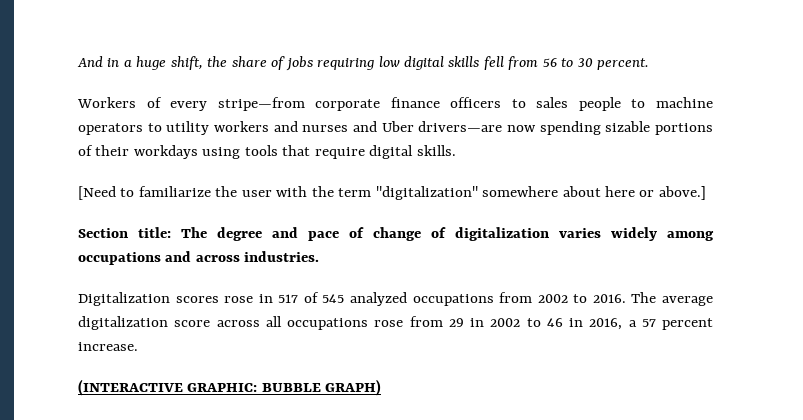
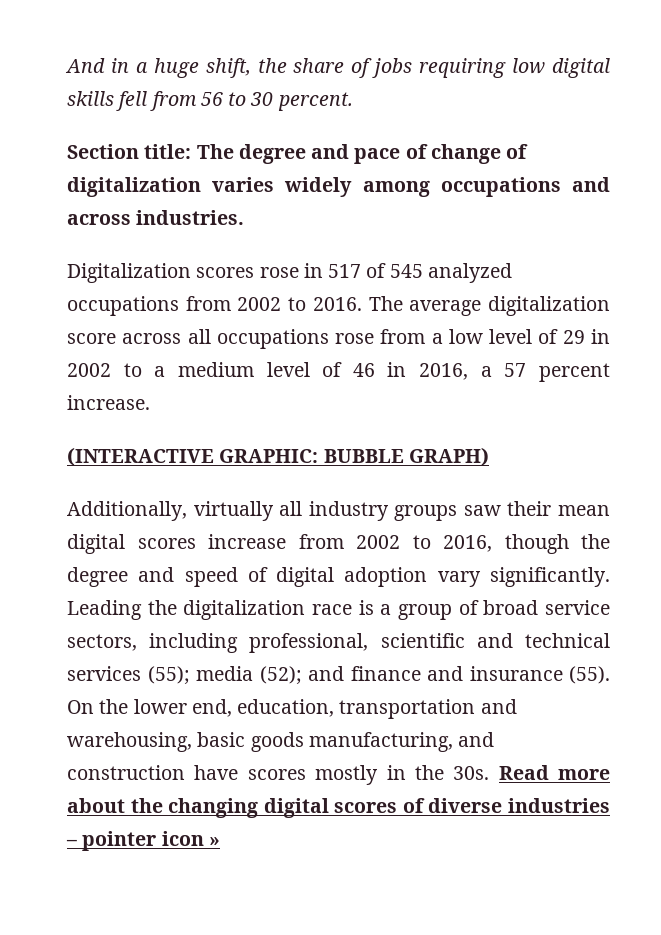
- Workers of every stripe—from corporate finance officers to sales people to machine operators to utility workers and nurses and Uber drivers—are now spending sizable portions of their workdays using tools that require digital skills.
- [Need to familiarize the user with the term "digitalization" somewhere about here or above.]
- The average digitalization score across all occupations rose from 29 in 2002 to 46 in 2016, a 57 percent increase.
+ The average digitalization score across all occupations rose from a low level of 29 in 2002 to a medium level of 46 in 2016, a 57 percent increase.
+ Additionally, virtually all industry groups saw their mean digital scores increase from 2002 to 2016, though the degree and speed of digital adoption vary significantly. Leading the digitalization race is a group of broad service sectors, including professional, scientific and technical services (55); media (52); and finance and insurance (55). On the lower end, education, transportation and warehousing, basic goods manufacturing, and construction have scores mostly in the 30s. Read more about the changing digital scores of diverse industries – pointer icon »

